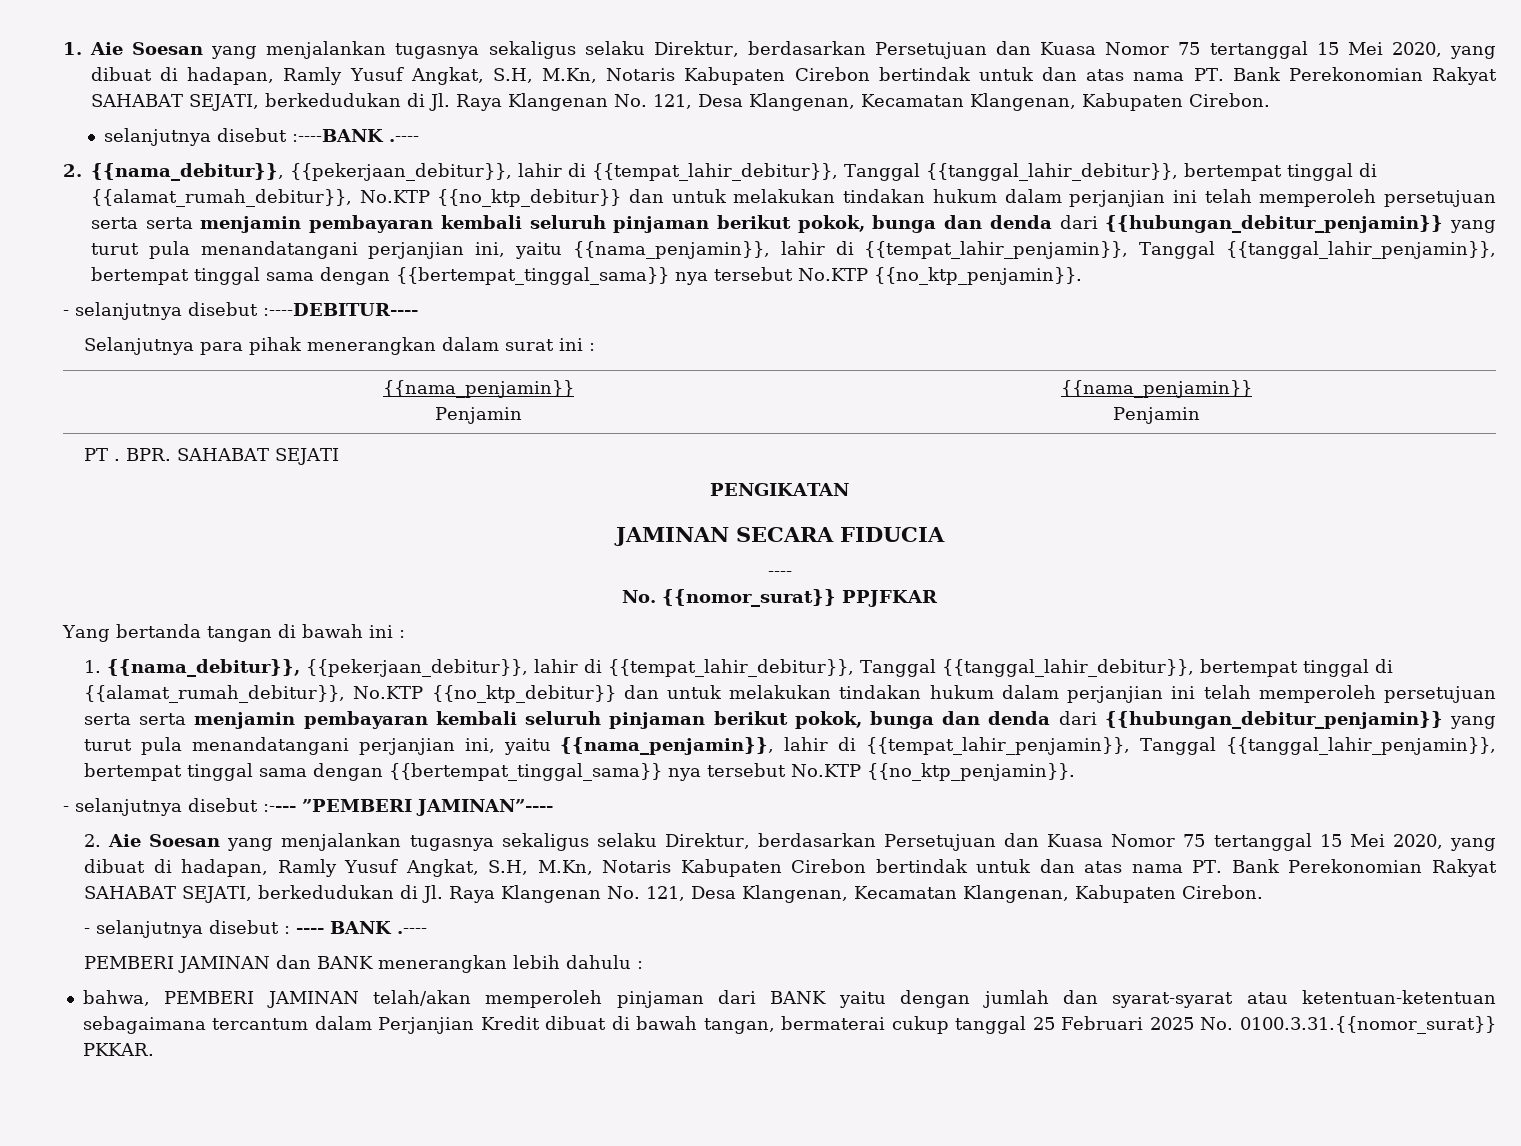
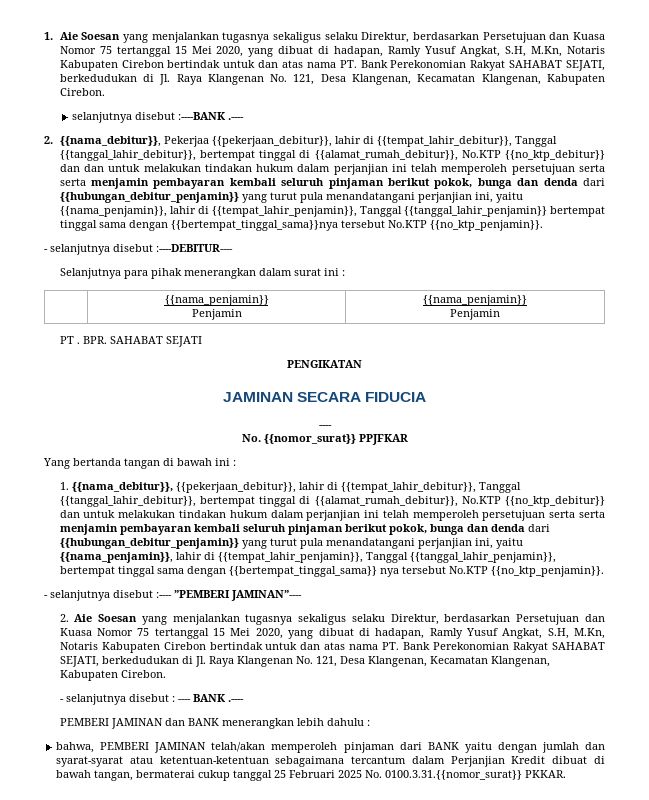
- 2. {{nama_debitur}}, {{pekerjaan_debitur}}, lahir di {{tempat_lahir_debitur}}, Tanggal {{tanggal_lahir_debitur}}, bertempat tinggal di {{alamat_rumah_debitur}}, No.KTP {{no_ktp_debitur}} dan untuk melakukan tindakan hukum dalam perjanjian ini telah memperoleh persetujuan serta serta menjamin pembayaran kembali seluruh pinjaman berikut pokok, bunga dan denda dari {{hubungan_debitur_penjamin}} yang turut pula menandatangani perjanjian ini, yaitu {{nama_penjamin}}, lahir di {{tempat_lahir_penjamin}}, Tanggal {{tanggal_lahir_penjamin}}, bertempat tinggal sama dengan {{bertempat_tinggal_sama}} nya tersebut No.KTP {{no_ktp_penjamin}}.
+ 2. {{nama_debitur}}, Pekerjaa {{pekerjaan_debitur}}, lahir di {{tempat_lahir_debitur}}, Tanggal {{tanggal_lahir_debitur}}, bertempat tinggal di {{alamat_rumah_debitur}}, No.KTP {{no_ktp_debitur}} dan dan untuk melakukan tindakan hukum dalam perjanjian ini telah memperoleh persetujuan serta serta menjamin pembayaran kembali seluruh pinjaman berikut pokok, bunga dan denda dari {{hubungan_debitur_penjamin}} yang turut pula menandatangani perjanjian ini, yaitu {{nama_penjamin}}, lahir di {{tempat_lahir_penjamin}}, Tanggal {{tanggal_lahir_penjamin}} bertempat tinggal sama dengan {{bertempat_tinggal_sama}}nya tersebut No.KTP {{no_ktp_penjamin}}.

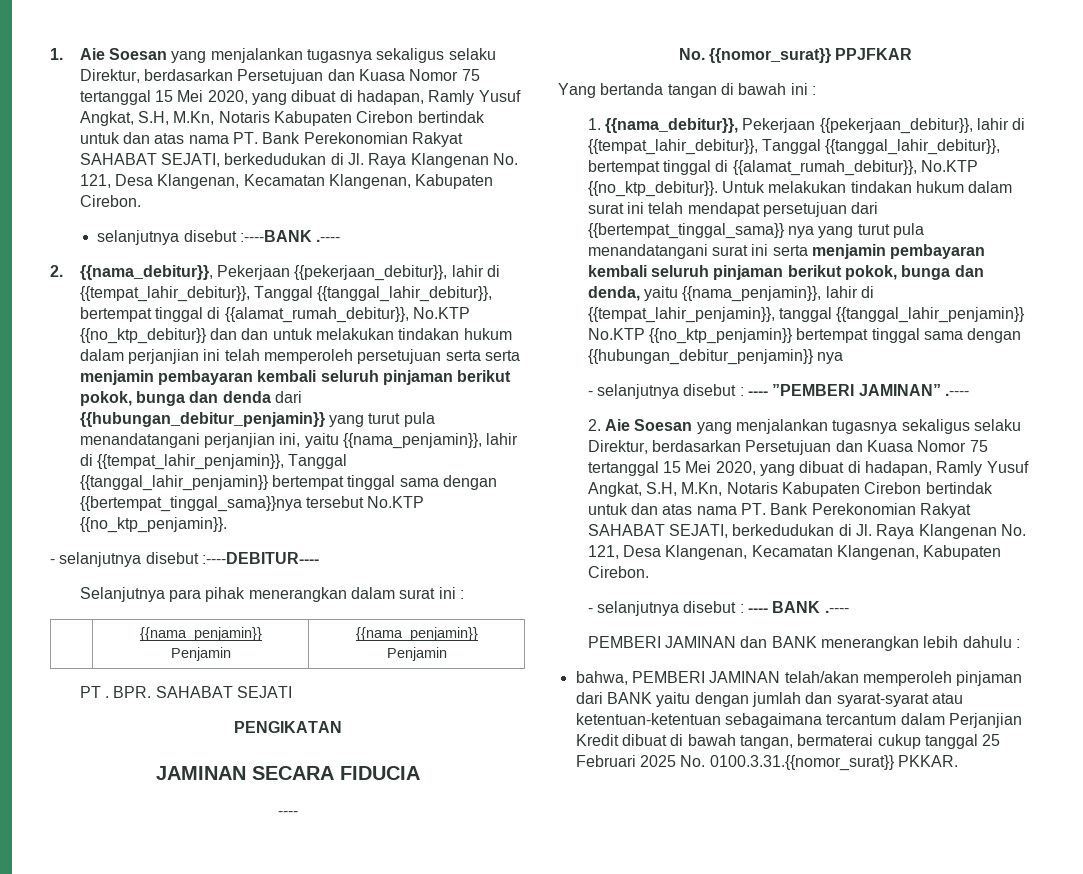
- 2. {{nama_debitur}}, Pekerjaa {{pekerjaan_debitur}}, lahir di {{tempat_lahir_debitur}}, Tanggal {{tanggal_lahir_debitur}}, bertempat tinggal di {{alamat_rumah_debitur}}, No.KTP {{no_ktp_debitur}} dan dan untuk melakukan tindakan hukum dalam perjanjian ini telah memperoleh persetujuan serta serta menjamin pembayaran kembali seluruh pinjaman berikut pokok, bunga dan denda dari {{hubungan_debitur_penjamin}} yang turut pula menandatangani perjanjian ini, yaitu {{nama_penjamin}}, lahir di {{tempat_lahir_penjamin}}, Tanggal {{tanggal_lahir_penjamin}} bertempat tinggal sama dengan {{bertempat_tinggal_sama}}nya tersebut No.KTP {{no_ktp_penjamin}}.
+ 2. {{nama_debitur}}, Pekerjaan {{pekerjaan_debitur}}, lahir di {{tempat_lahir_debitur}}, Tanggal {{tanggal_lahir_debitur}}, bertempat tinggal di {{alamat_rumah_debitur}}, No.KTP {{no_ktp_debitur}} dan dan untuk melakukan tindakan hukum dalam perjanjian ini telah memperoleh persetujuan serta serta menjamin pembayaran kembali seluruh pinjaman berikut pokok, bunga dan denda dari {{hubungan_debitur_penjamin}} yang turut pula menandatangani perjanjian ini, yaitu {{nama_penjamin}}, lahir di {{tempat_lahir_penjamin}}, Tanggal {{tanggal_lahir_penjamin}} bertempat tinggal sama dengan {{bertempat_tinggal_sama}}nya tersebut No.KTP {{no_ktp_penjamin}}.
- 1. {{nama_debitur}}, {{pekerjaan_debitur}}, lahir di {{tempat_lahir_debitur}}, Tanggal {{tanggal_lahir_debitur}}, bertempat tinggal di {{alamat_rumah_debitur}}, No.KTP {{no_ktp_debitur}} dan untuk melakukan tindakan hukum dalam perjanjian ini telah memperoleh persetujuan serta serta menjamin pembayaran kembali seluruh pinjaman berikut pokok, bunga dan denda dari {{hubungan_debitur_penjamin}} yang turut pula menandatangani perjanjian ini, yaitu {{nama_penjamin}}, lahir di {{tempat_lahir_penjamin}}, Tanggal {{tanggal_lahir_penjamin}}, bertempat tinggal sama dengan {{bertempat_tinggal_sama}} nya tersebut No.KTP {{no_ktp_penjamin}}.
- - selanjutnya disebut :---- ”PEMBERI JAMINAN”----
+ 1. {{nama_debitur}}, Pekerjaan {{pekerjaan_debitur}}, lahir di {{tempat_lahir_debitur}}, Tanggal {{tanggal_lahir_debitur}}, bertempat tinggal di {{alamat_rumah_debitur}}, No.KTP {{no_ktp_debitur}}. Untuk melakukan tindakan hukum dalam surat ini telah mendapat persetujuan dari {{bertempat_tinggal_sama}} nya yang turut pula menandatangani surat ini serta menjamin pembayaran kembali seluruh pinjaman berikut pokok, bunga dan denda, yaitu {{nama_penjamin}}, lahir di {{tempat_lahir_penjamin}}, tanggal {{tanggal_lahir_penjamin}} No.KTP {{no_ktp_penjamin}} bertempat tinggal sama dengan {{hubungan_debitur_penjamin}} nya
+ - selanjutnya disebut : ---- ”PEMBERI JAMINAN” .----

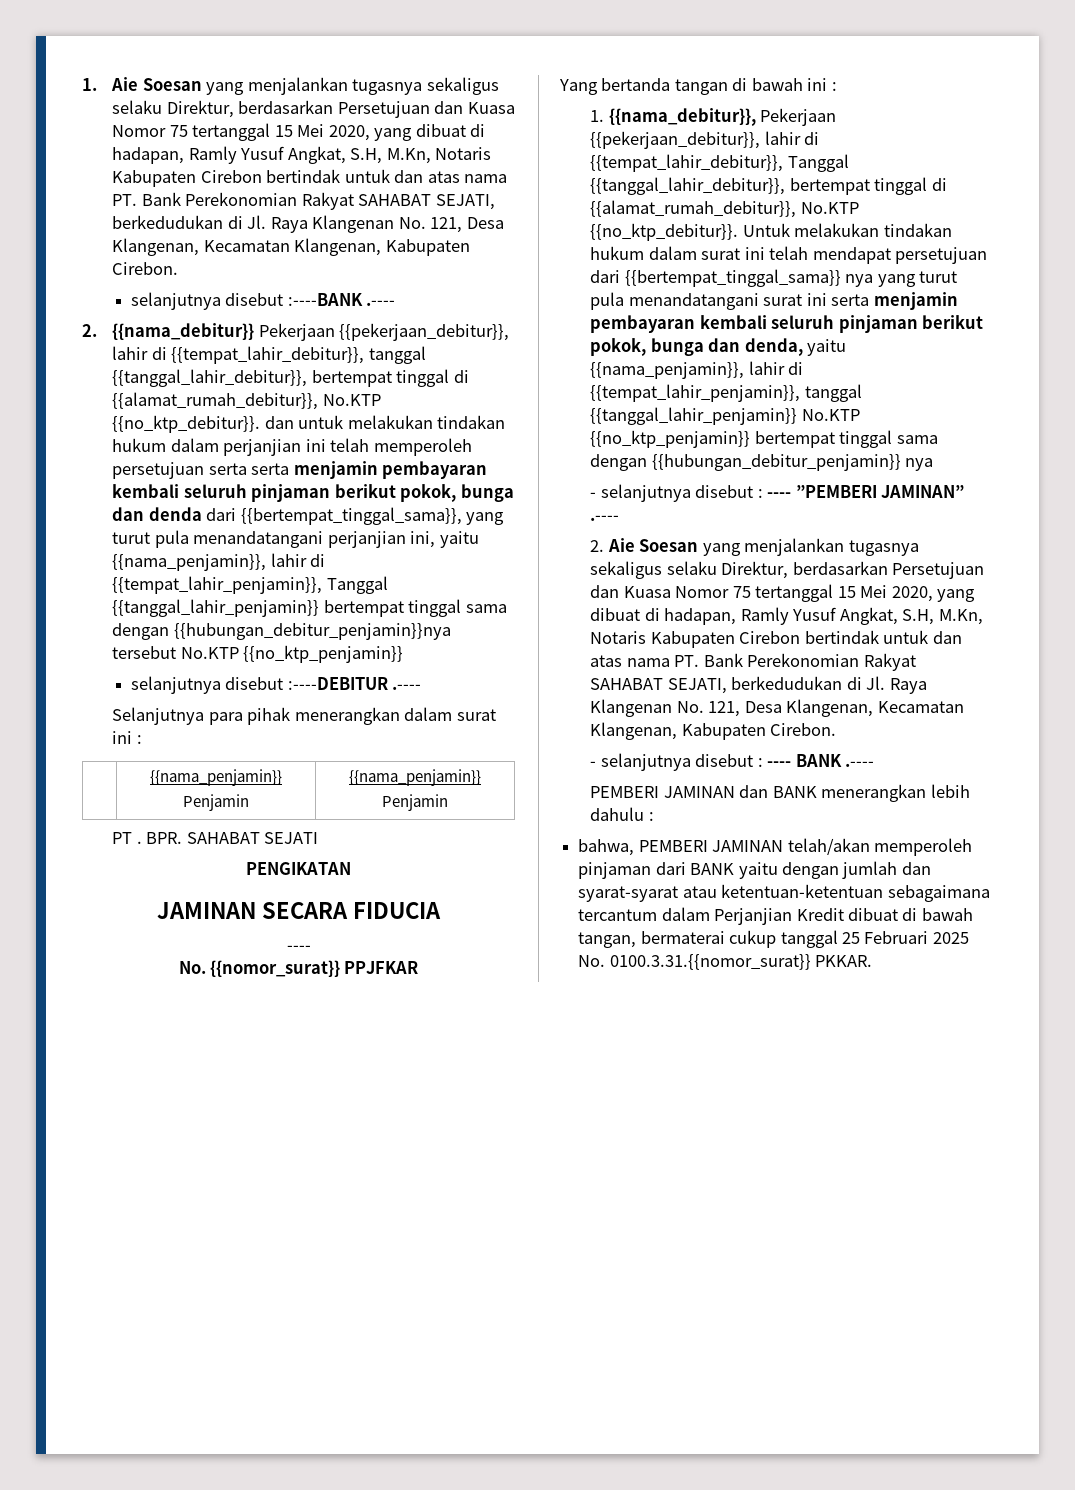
- 2. {{nama_debitur}}, Pekerjaan {{pekerjaan_debitur}}, lahir di {{tempat_lahir_debitur}}, Tanggal {{tanggal_lahir_debitur}}, bertempat tinggal di {{alamat_rumah_debitur}}, No.KTP {{no_ktp_debitur}} dan dan untuk melakukan tindakan hukum dalam perjanjian ini telah memperoleh persetujuan serta serta menjamin pembayaran kembali seluruh pinjaman berikut pokok, bunga dan denda dari {{hubungan_debitur_penjamin}} yang turut pula menandatangani perjanjian ini, yaitu {{nama_penjamin}}, lahir di {{tempat_lahir_penjamin}}, Tanggal {{tanggal_lahir_penjamin}} bertempat tinggal sama dengan {{bertempat_tinggal_sama}}nya tersebut No.KTP {{no_ktp_penjamin}}.
- - selanjutnya disebut :----DEBITUR----
+ 2. {{nama_debitur}} Pekerjaan {{pekerjaan_debitur}}, lahir di {{tempat_lahir_debitur}}, tanggal {{tanggal_lahir_debitur}}, bertempat tinggal di {{alamat_rumah_debitur}}, No.KTP {{no_ktp_debitur}}. dan untuk melakukan tindakan hukum dalam perjanjian ini telah memperoleh persetujuan serta serta menjamin pembayaran kembali seluruh pinjaman berikut pokok, bunga dan denda dari {{bertempat_tinggal_sama}}, yang turut pula menandatangani perjanjian ini, yaitu {{nama_penjamin}}, lahir di {{tempat_lahir_penjamin}}, Tanggal {{tanggal_lahir_penjamin}} bertempat tinggal sama dengan {{hubungan_debitur_penjamin}}nya tersebut No.KTP {{no_ktp_penjamin}}
+ selanjutnya disebut :----DEBITUR .----

